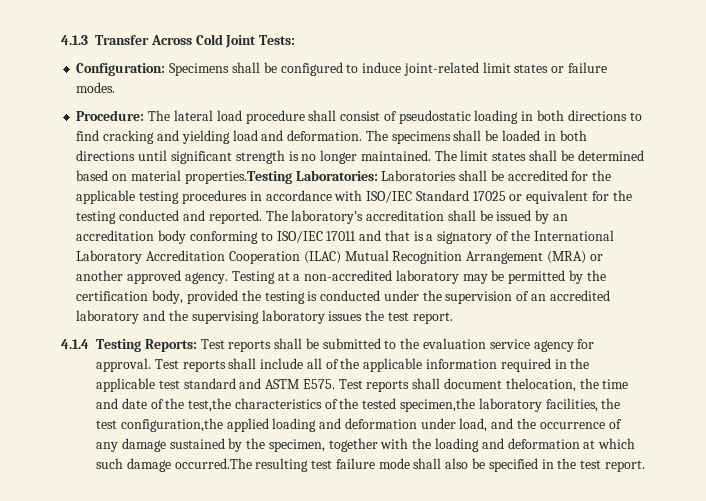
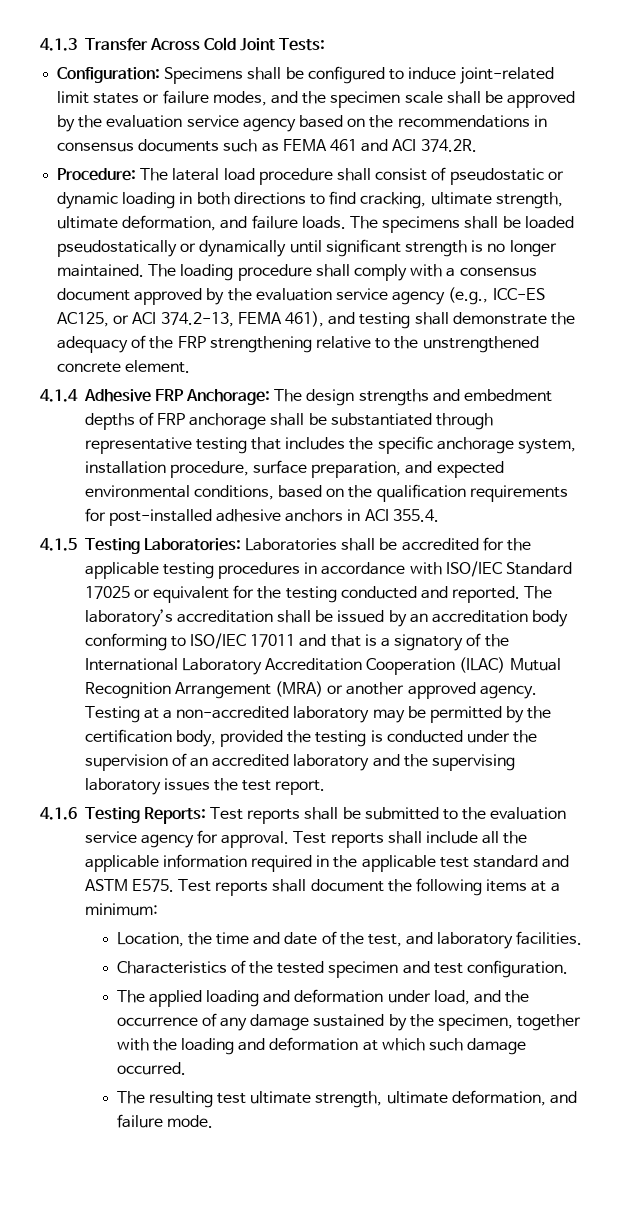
- Configuration: Specimens shall be configured to induce joint-related limit states or failure modes.
+ Configuration: Specimens shall be configured to induce joint-related limit states or failure modes, and the specimen scale shall be approved by the evaluation service agency based on the recommendations in consensus documents such as FEMA 461 and ACI 374.2R.
- Procedure: The lateral load procedure shall consist of pseudostatic loading in both directions to find cracking and yielding load and deformation.
+ Procedure: The lateral load procedure shall consist of pseudostatic or dynamic loading in both directions to find cracking, ultimate strength, ultimate deformation, and failure loads.
- The specimens shall be loaded in both directions until significant strength is no longer maintained.
+ The specimens shall be loaded pseudostatically or dynamically until significant strength is no longer maintained.
- The limit states shall be determined based on material properties.Testing Laboratories: Laboratories shall be accredited for the applicable testing procedures in accordance with ISO/IEC Standard 17025 or equivalent for the testing conducted and reported.
+ The loading procedure shall comply with a consensus document approved by the evaluation service agency (e.g., ICC-ES AC125, or ACI 374.2-13, FEMA 461), and testing shall demonstrate the adequacy of the FRP strengthening relative to the unstrengthened concrete element.
+ 4.1.4 Adhesive FRP Anchorage: The design strengths and embedment depths of FRP anchorage shall be substantiated through representative testing that includes the specific anchorage system, installation procedure, surface preparation, and expected environmental conditions, based on the qualification requirements for post-installed adhesive anchors in ACI 355.4.
+ 4.1.5 Testing Laboratories: Laboratories shall be accredited for the applicable testing procedures in accordance with ISO/IEC Standard 17025 or equivalent for the testing conducted and reported.
- 4.1.4 Testing Reports: Test reports shall be submitted to the evaluation service agency for approval.
+ 4.1.6 Testing Reports: Test reports shall be submitted to the evaluation service agency for approval.
- Test reports shall include all of the applicable information required in the applicable test standard and ASTM E575.
+ Test reports shall include all the applicable information required in the applicable test standard and ASTM E575.
- Test reports shall document thelocation, the time and date of the test,the characteristics of the tested specimen,the laboratory facilities, the test configuration,the applied loading and deformation under load, and the occurrence of any damage sustained by the specimen, together with the loading and deformation at which such damage occurred.The resulting test failure mode shall also be specified in the test report.
+ Test reports shall document the following items at a minimum:
+ Location, the time and date of the test, and laboratory facilities.
+ Characteristics of the tested specimen and test configuration.
+ The applied loading and deformation under load, and the occurrence of any damage sustained by the specimen, together with the loading and deformation at which such damage occurred.
+ The resulting test ultimate strength, ultimate deformation, and failure mode.

